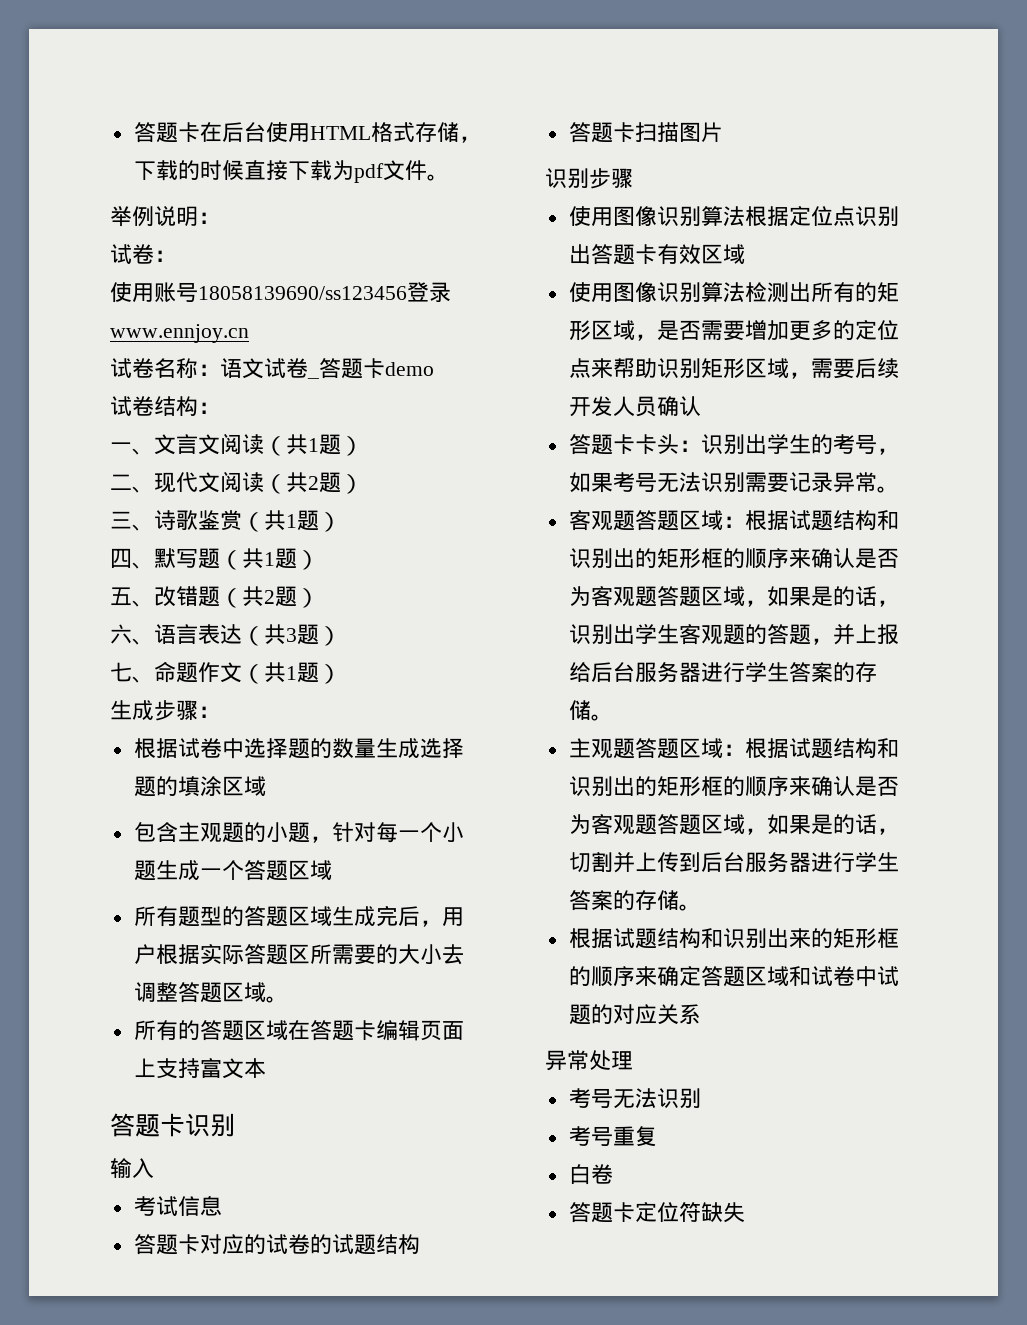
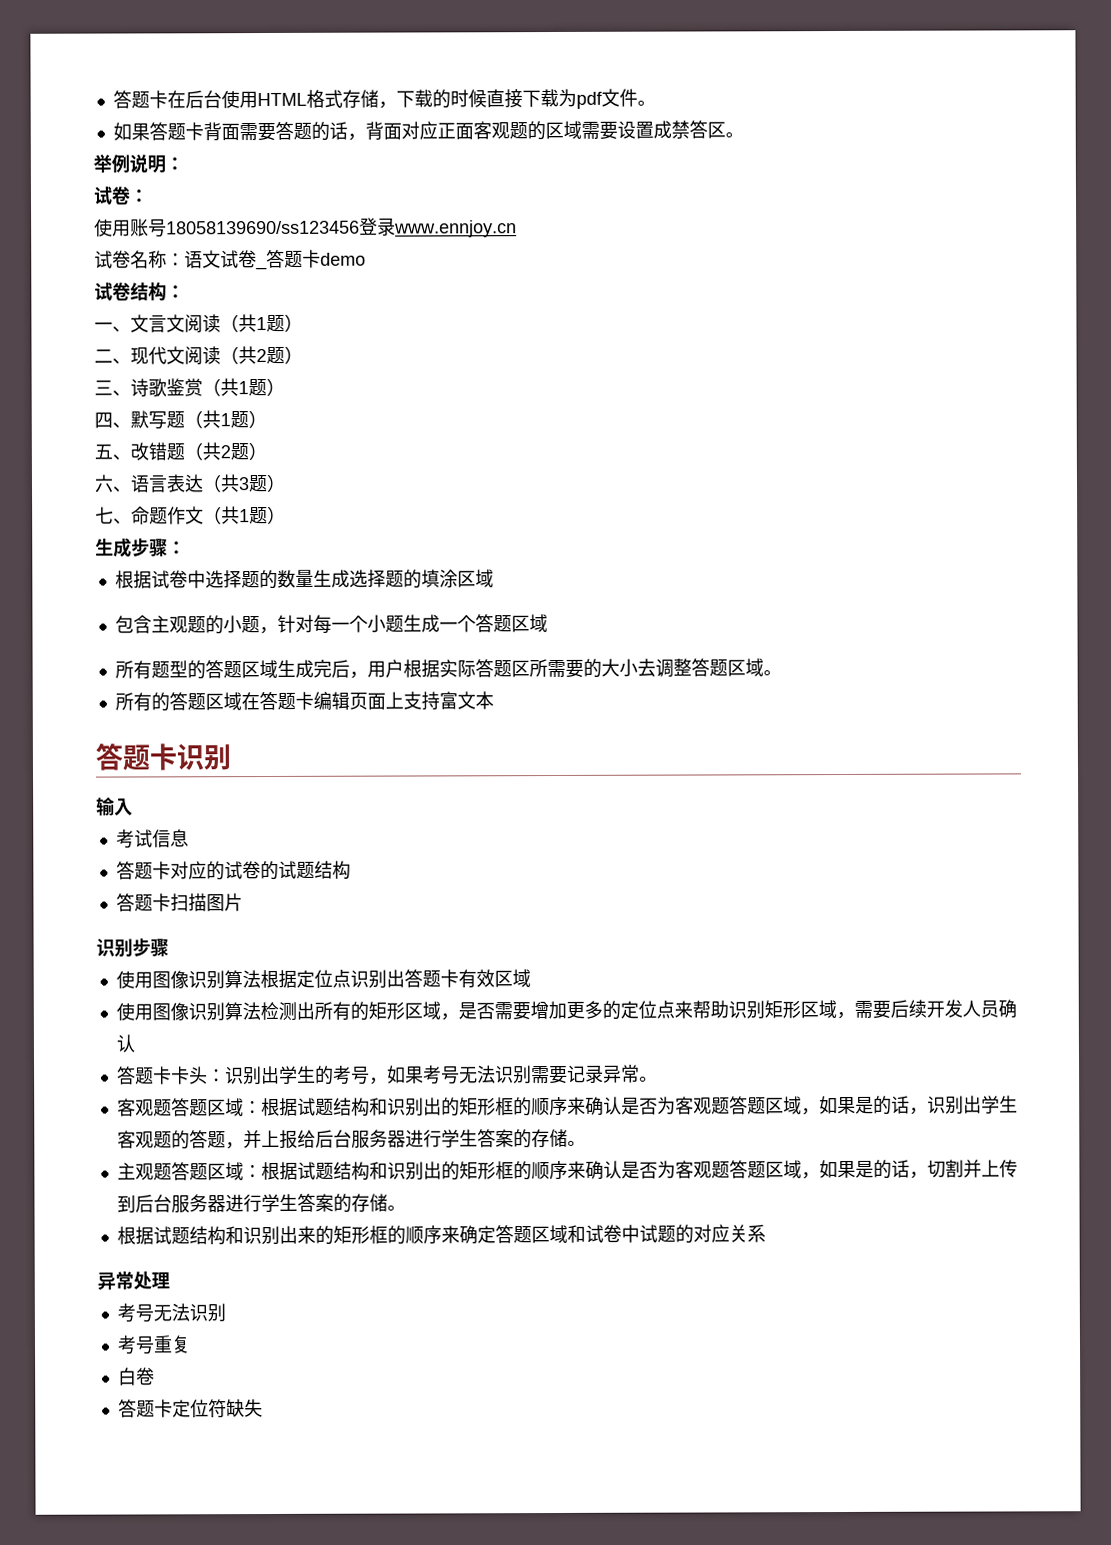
+ 如果答题卡背面需要答题的话，背面对应正面客观题的区域需要设置成禁答区。

